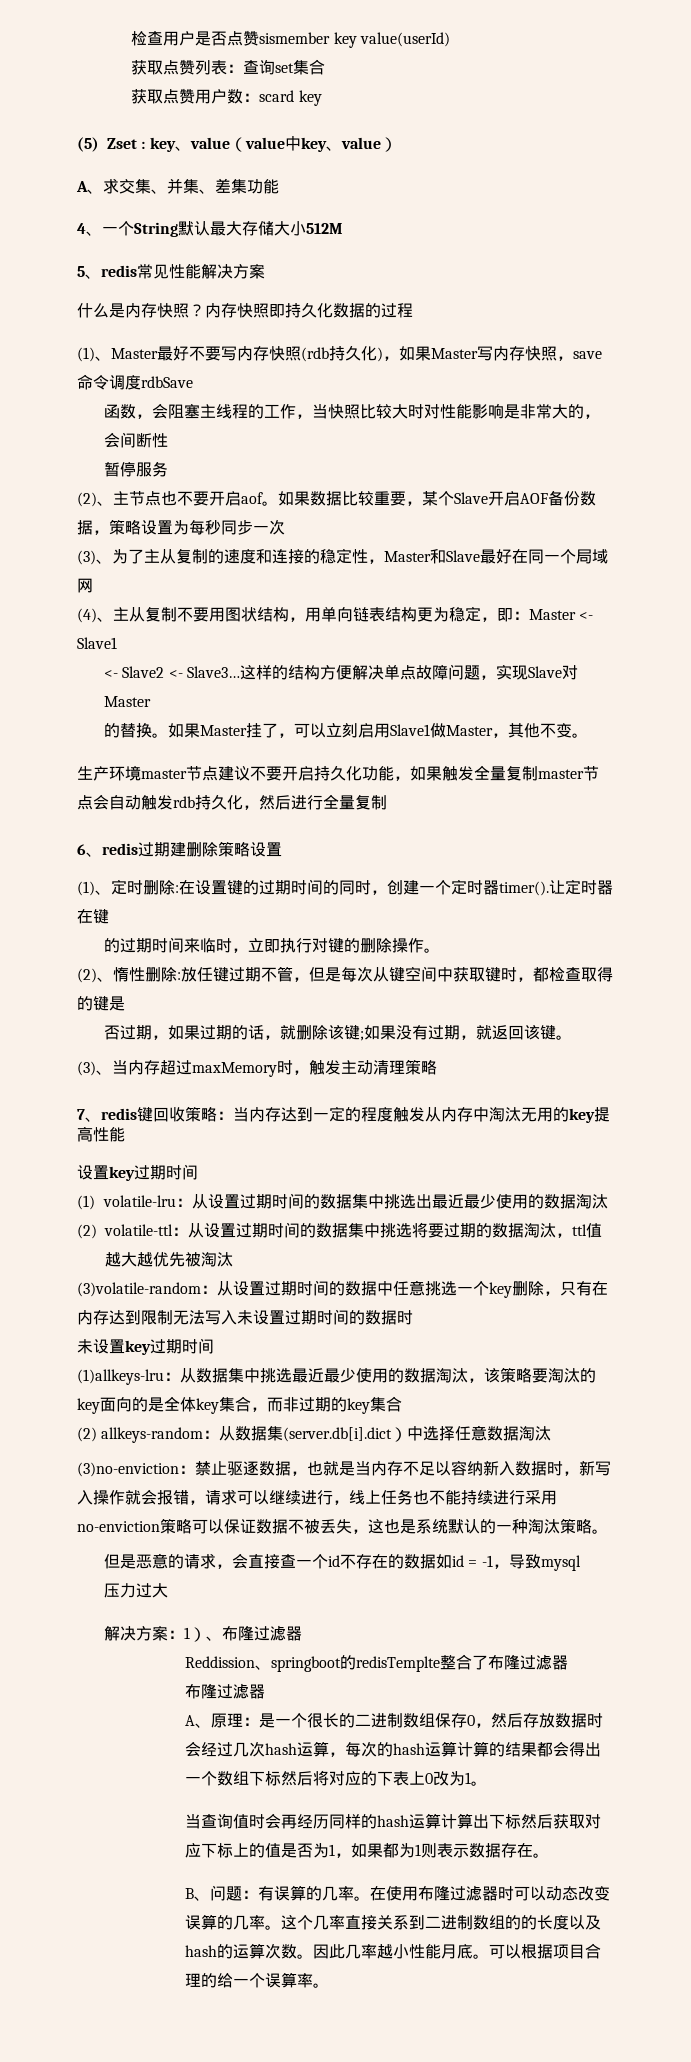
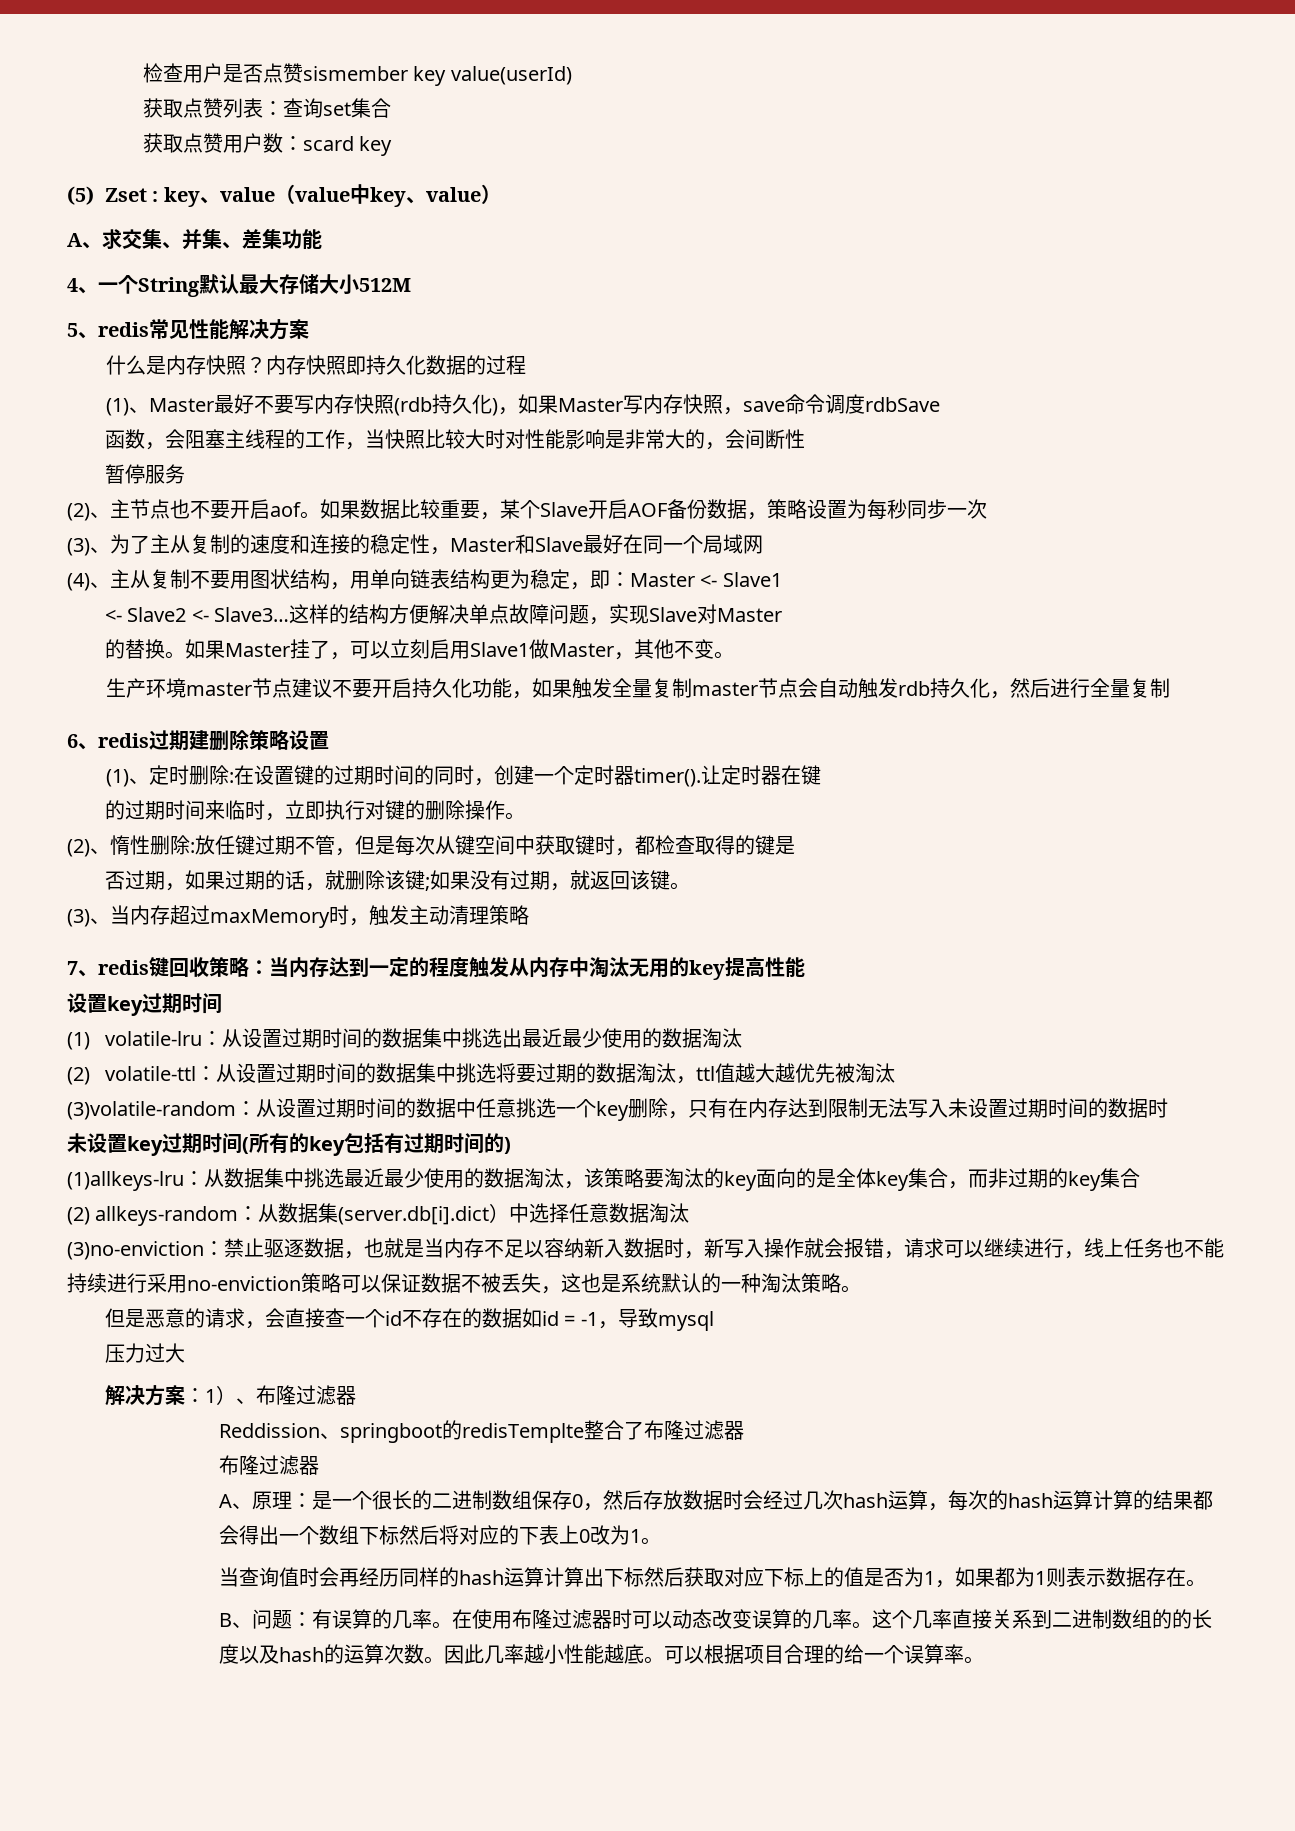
- 未设置key过期时间
+ 未设置key过期时间(所有的key包括有过期时间的)
- 因此几率越小性能月底。
+ 因此几率越小性能越底。

